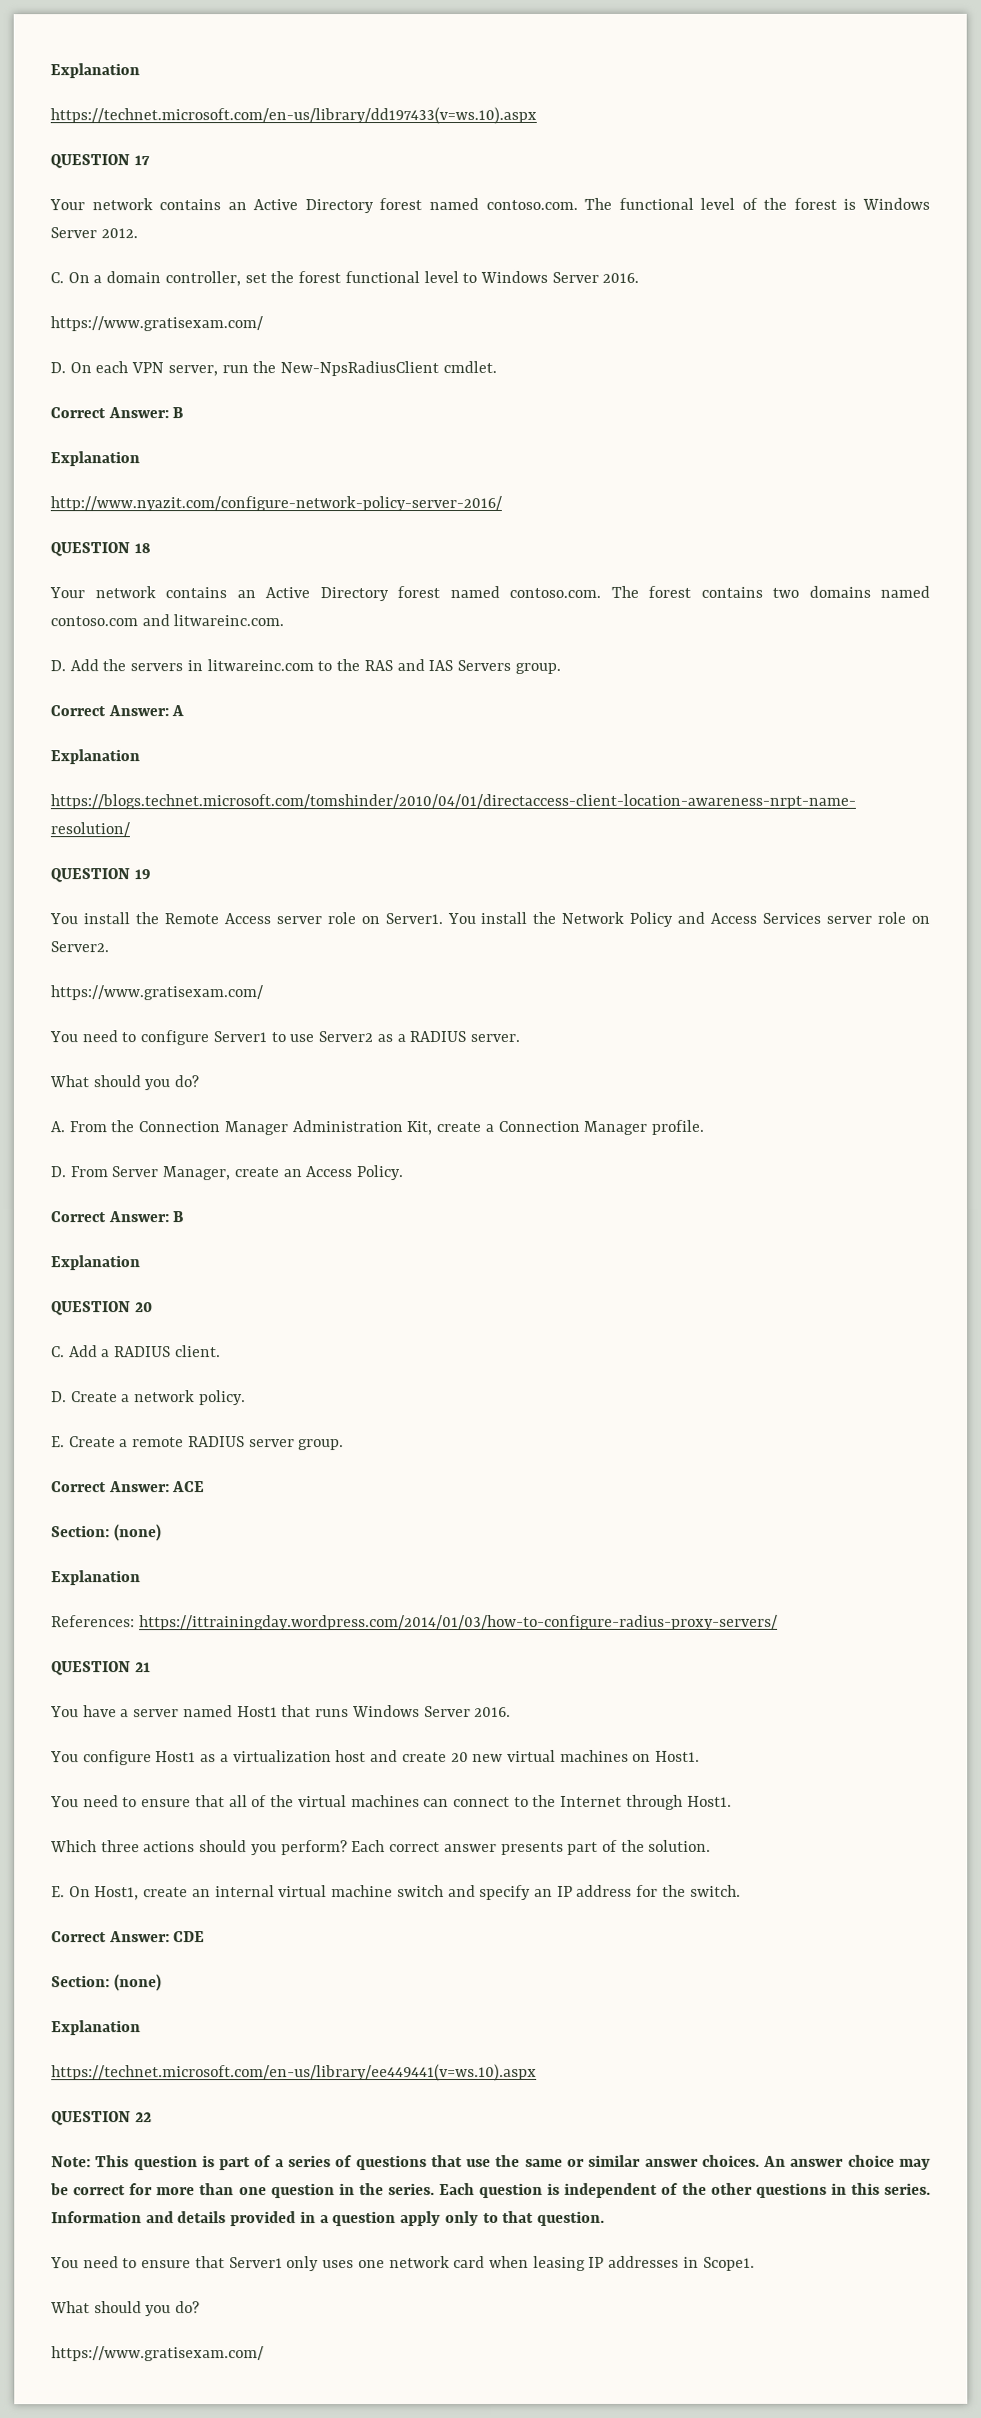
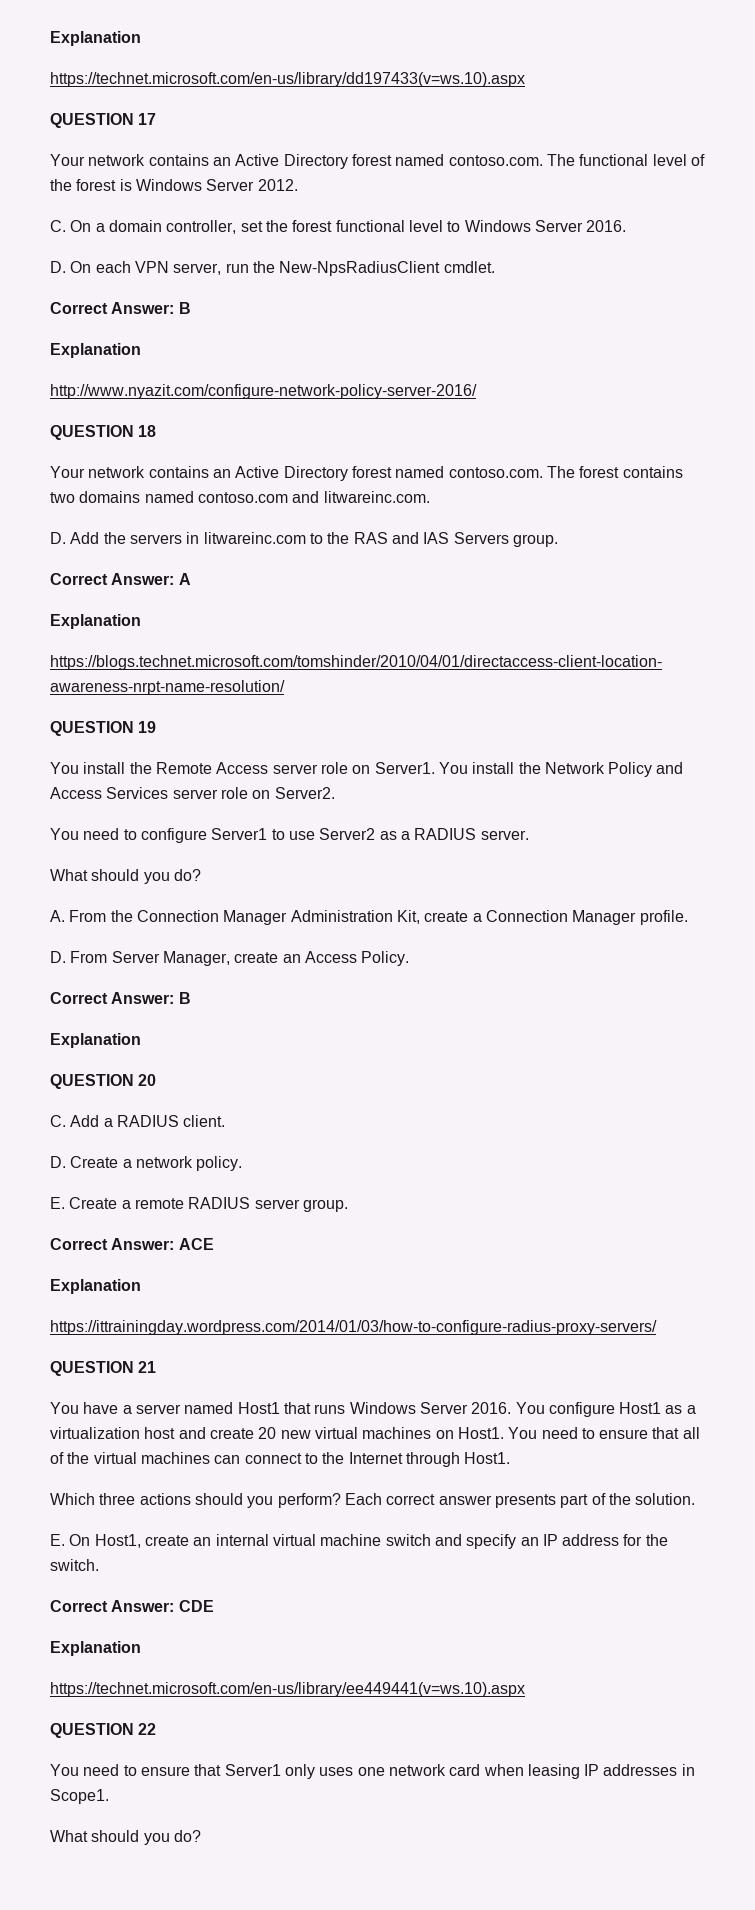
  C. On a domain controller, set the forest functional level to Windows Server 2016.
- https://www.gratisexam.com/
  You install the Network Policy and Access Services server role on Server2.
- https://www.gratisexam.com/
  Correct Answer: ACE
- Section: (none)
  Explanation
- References: https://ittrainingday.wordpress.com/2014/01/03/how-to-configure-radius-proxy-servers/
+ https://ittrainingday.wordpress.com/2014/01/03/how-to-configure-radius-proxy-servers/
- You have a server named Host1 that runs Windows Server 2016.
- You configure Host1 as a virtualization host and create 20 new virtual machines on Host1.
- You need to ensure that all of the virtual machines can connect to the Internet through Host1.
+ You have a server named Host1 that runs Windows Server 2016. You configure Host1 as a virtualization host and create 20 new virtual machines on Host1. You need to ensure that all of the virtual machines can connect to the Internet through Host1.
  Correct Answer: CDE
- Section: (none)
- Note: This question is part of a series of questions that use the same or similar answer choices. An answer choice may be correct for more than one question in the series. Each question is independent of the other questions in this series. Information and details provided in a question apply only to that question.
  You need to ensure that Server1 only uses one network card when leasing IP addresses in Scope1.
  What should you do?
- https://www.gratisexam.com/

